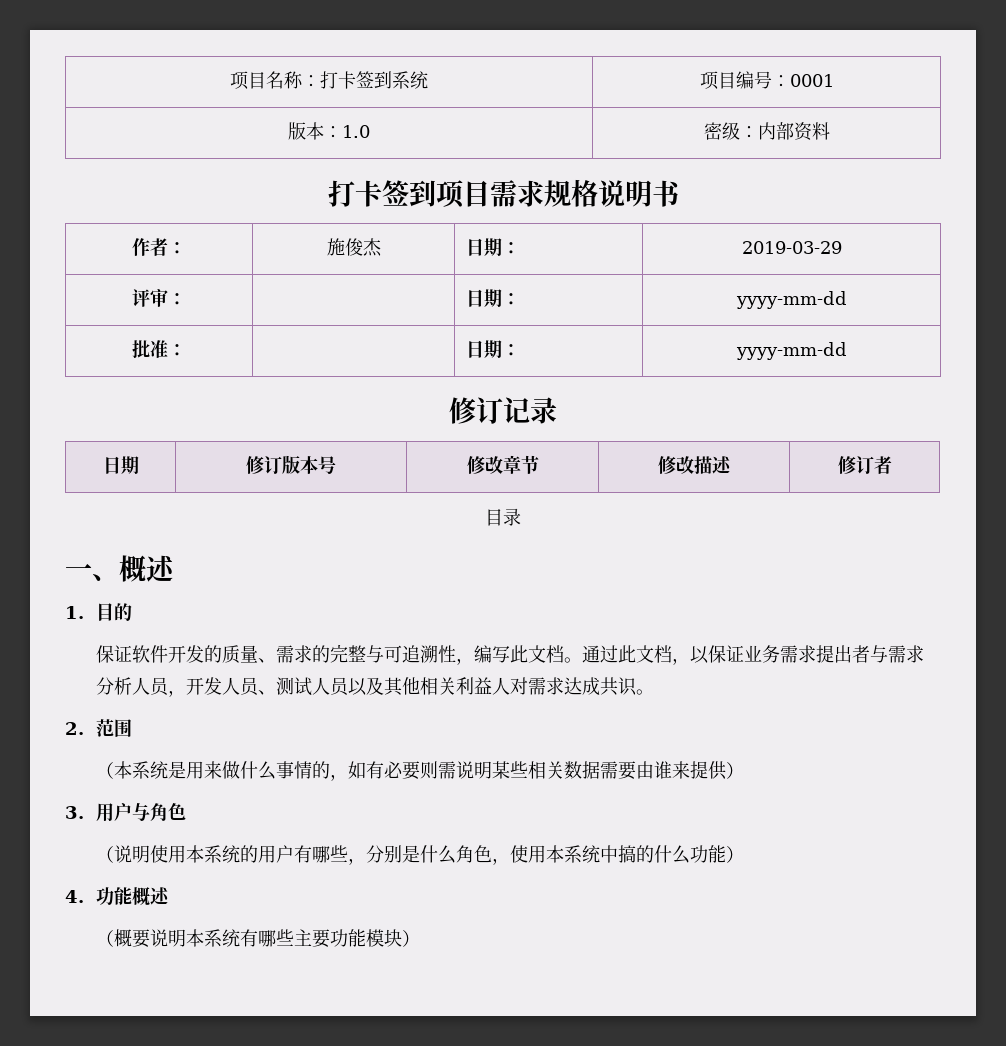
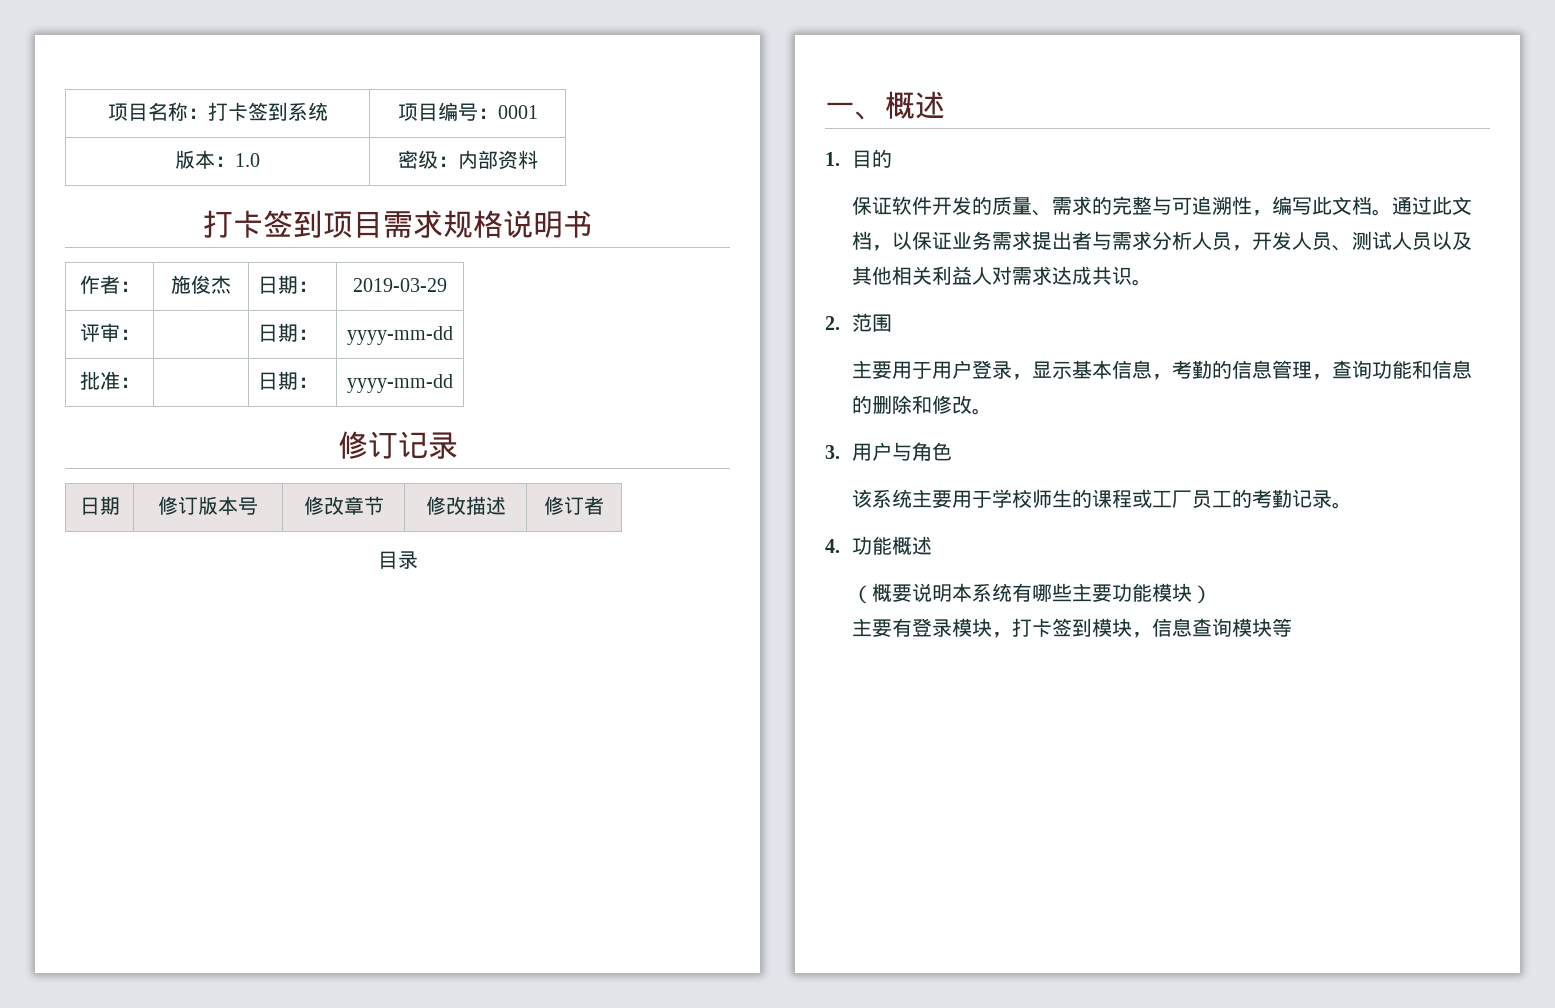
- （本系统是用来做什么事情的，如有必要则需说明某些相关数据需要由谁来提供）
+ 主要用于用户登录，显示基本信息，考勤的信息管理，查询功能和信息的删除和修改。
  3.用户与角色
- （说明使用本系统的用户有哪些，分别是什么角色，使用本系统中搞的什么功能）
+ 该系统主要用于学校师生的课程或工厂员工的考勤记录。
+ 主要有登录模块，打卡签到模块，信息查询模块等

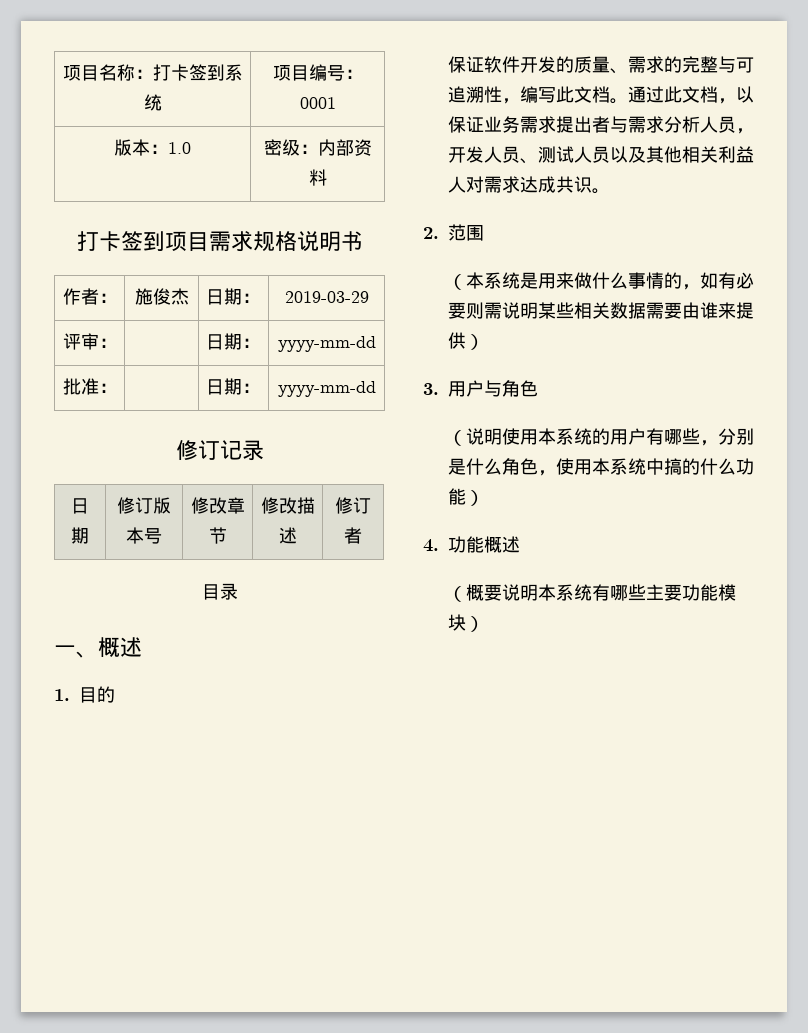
- 主要用于用户登录，显示基本信息，考勤的信息管理，查询功能和信息的删除和修改。
+ （本系统是用来做什么事情的，如有必要则需说明某些相关数据需要由谁来提供）
  3.用户与角色
- 该系统主要用于学校师生的课程或工厂员工的考勤记录。
+ （说明使用本系统的用户有哪些，分别是什么角色，使用本系统中搞的什么功能）
- 主要有登录模块，打卡签到模块，信息查询模块等

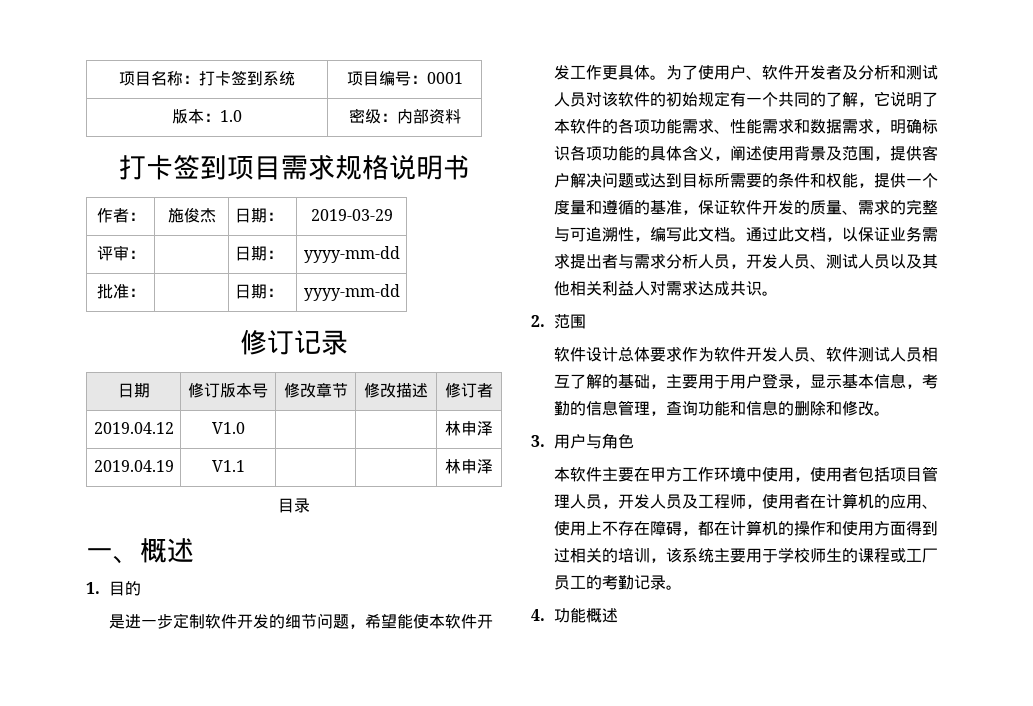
+ 2019.04.12 | V1.0 | | | 林申泽
+ 2019.04.19 | V1.1 | | | 林申泽
- 保证软件开发的质量、需求的完整与可追溯性，编写此文档。
+ 是进一步定制软件开发的细节问题，希望能使本软件开发工作更具体。为了使用户、软件开发者及分析和测试人员对该软件的初始规定有一个共同的了解，它说明了本软件的各项功能需求、性能需求和数据需求，明确标识各项功能的具体含义，阐述使用背景及范围，提供客户解决问题或达到目标所需要的条件和权能，提供一个度量和遵循的基准，保证软件开发的质量、需求的完整与可追溯性，编写此文档。
- （本系统是用来做什么事情的，如有必要则需说明某些相关数据需要由谁来提供）
+ 软件设计总体要求作为软件开发人员、软件测试人员相互了解的基础，主要用于用户登录，显示基本信息，考勤的信息管理，查询功能和信息的删除和修改。
  3.用户与角色
- （说明使用本系统的用户有哪些，分别是什么角色，使用本系统中搞的什么功能）
+ 本软件主要在甲方工作环境中使用，使用者包括项目管理人员，开发人员及工程师，使用者在计算机的应用、使用上不存在障碍，都在计算机的操作和使用方面得到过相关的培训，该系统主要用于学校师生的课程或工厂员工的考勤记录。
  4.功能概述
- （概要说明本系统有哪些主要功能模块）

